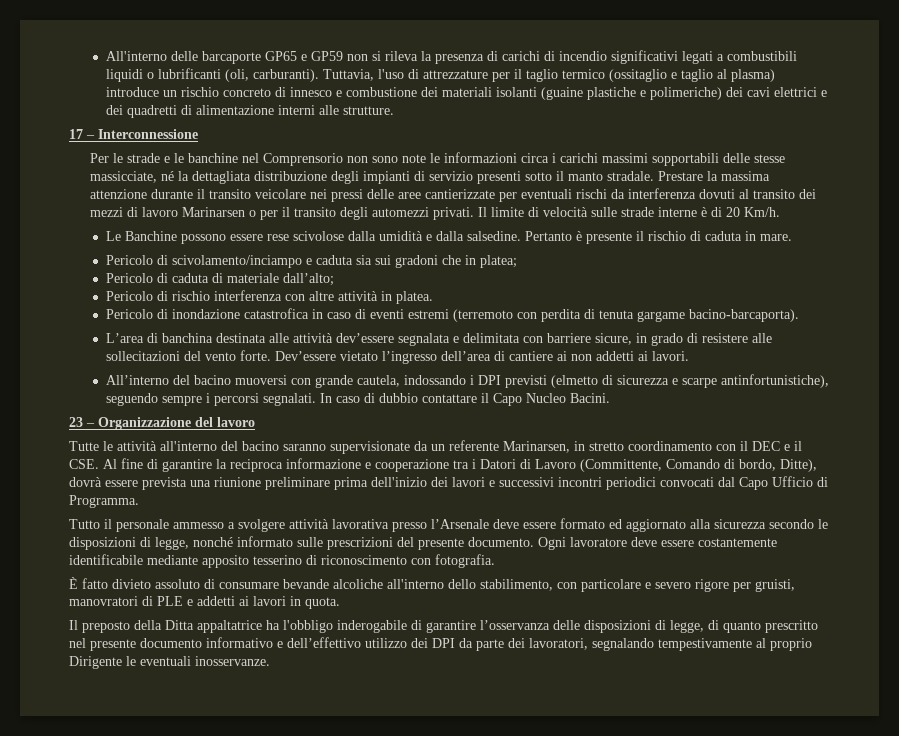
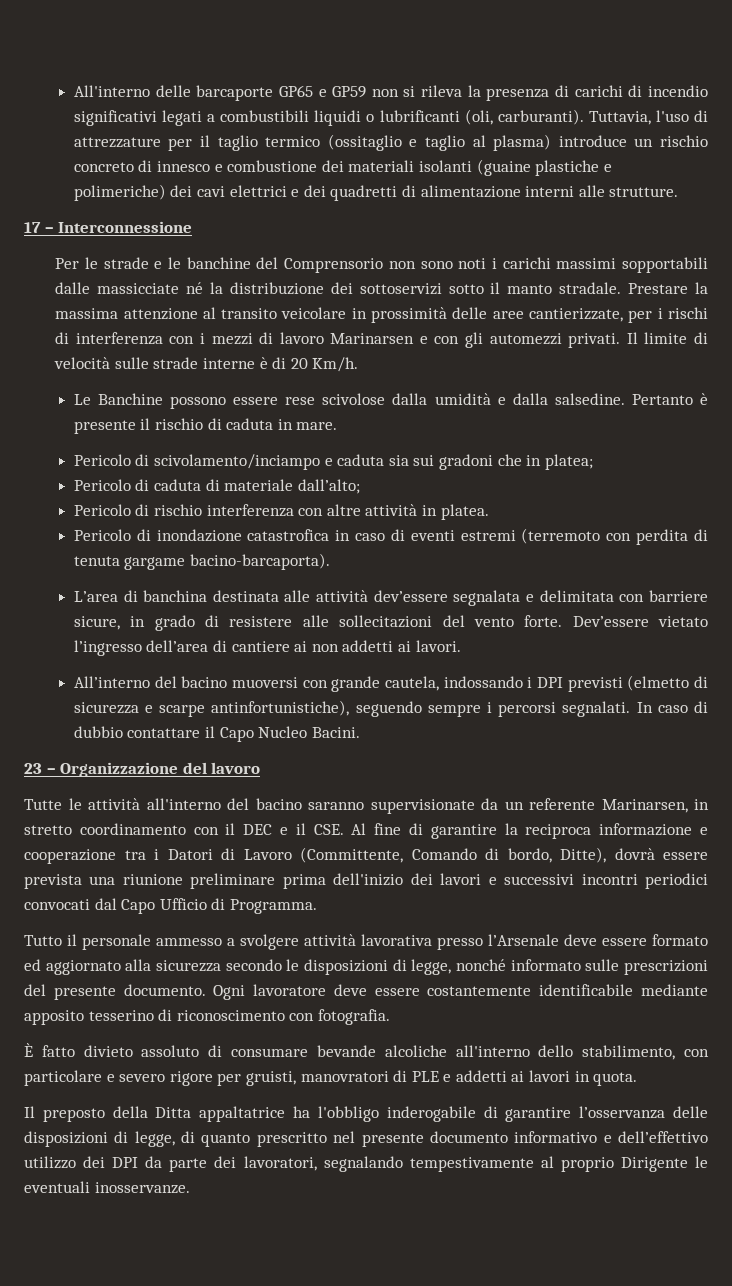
- Per le strade e le banchine nel Comprensorio non sono note le informazioni circa i carichi massimi sopportabili delle stesse massicciate, né la dettagliata distribuzione degli impianti di servizio presenti sotto il manto stradale.
+ Per le strade e le banchine del Comprensorio non sono noti i carichi massimi sopportabili dalle massicciate né la distribuzione dei sottoservizi sotto il manto stradale.
- Prestare la massima attenzione durante il transito veicolare nei pressi delle aree cantierizzate per eventuali rischi da interferenza dovuti al transito dei mezzi di lavoro Marinarsen o per il transito degli automezzi privati.
+ Prestare la massima attenzione al transito veicolare in prossimità delle aree cantierizzate, per i rischi di interferenza con i mezzi di lavoro Marinarsen e con gli automezzi privati.

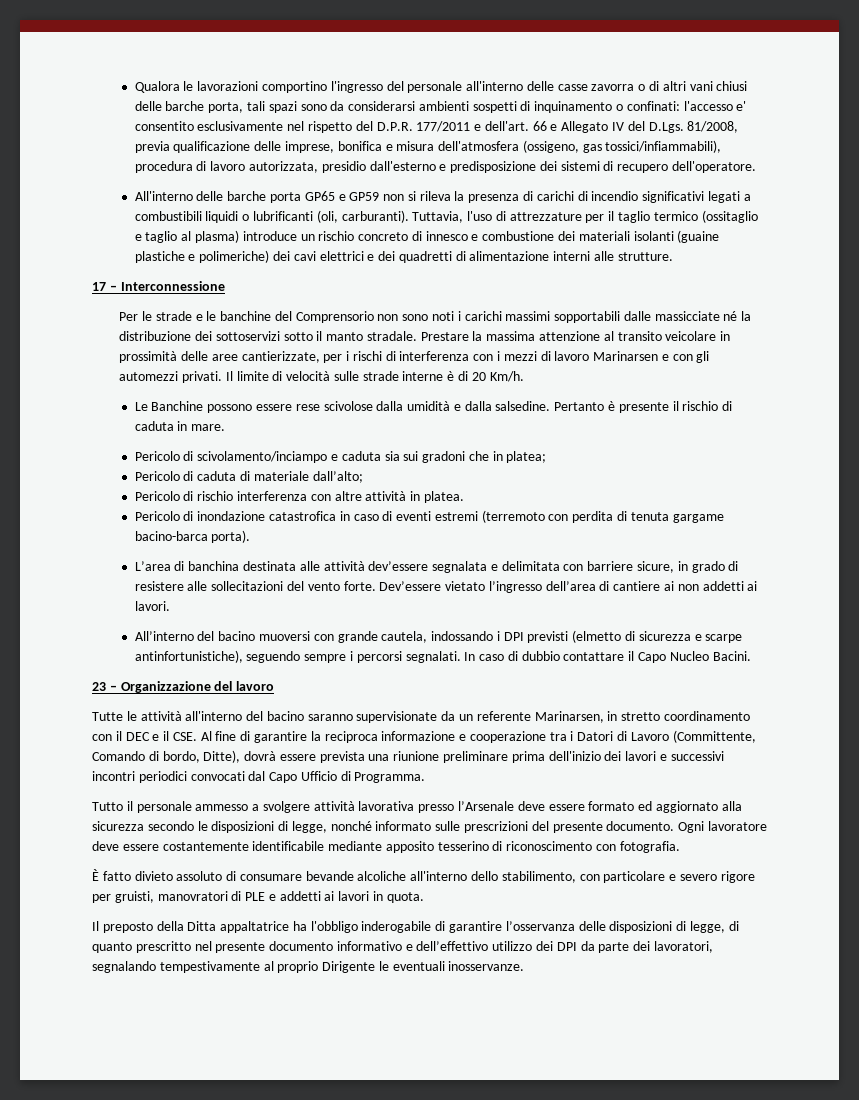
- All'interno delle barcaporte GP65 e GP59 non si rileva la presenza di carichi di incendio significativi legati a combustibili liquidi o lubrificanti (oli, carburanti).
+ Qualora le lavorazioni comportino l'ingresso del personale all'interno delle casse zavorra o di altri vani chiusi delle barche porta, tali spazi sono da considerarsi ambienti sospetti di inquinamento o confinati: l'accesso e' consentito esclusivamente nel rispetto del D.P.R. 177/2011 e dell'art. 66 e Allegato IV del D.Lgs. 81/2008, previa qualificazione delle imprese, bonifica e misura dell'atmosfera (ossigeno, gas tossici/infiammabili), procedura di lavoro autorizzata, presidio dall'esterno e predisposizione dei sistemi di recupero dell'operatore.
+ All'interno delle barche porta GP65 e GP59 non si rileva la presenza di carichi di incendio significativi legati a combustibili liquidi o lubrificanti (oli, carburanti).
- Pericolo di inondazione catastrofica in caso di eventi estremi (terremoto con perdita di tenuta gargame bacino-barcaporta).
+ Pericolo di inondazione catastrofica in caso di eventi estremi (terremoto con perdita di tenuta gargame bacino-barca porta).

